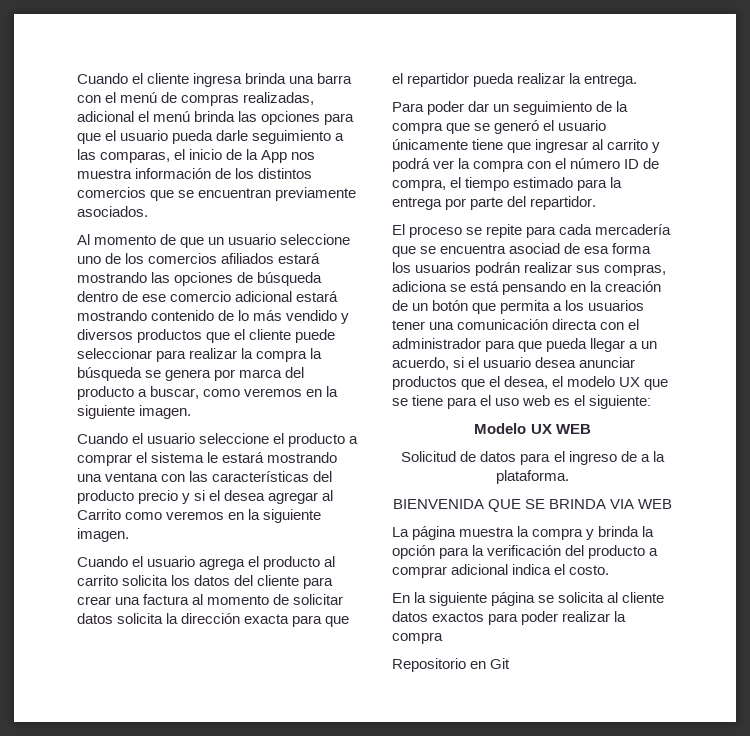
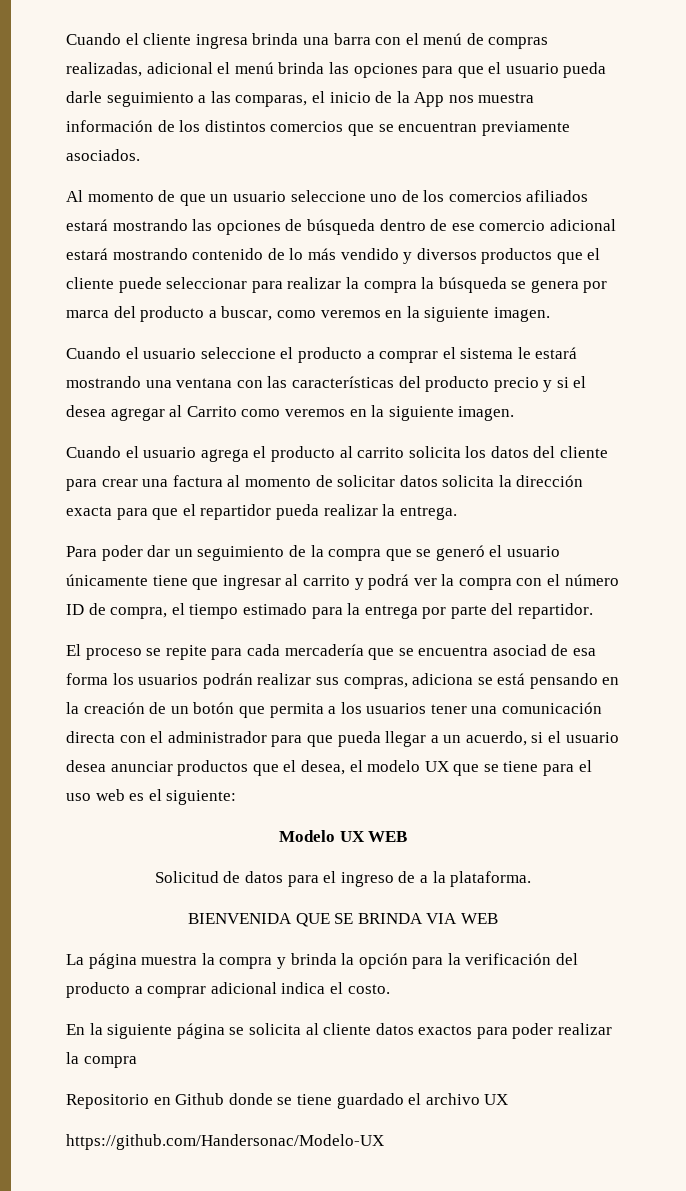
- Repositorio en Git
+ Repositorio en Github donde se tiene guardado el archivo UX
+ https://github.com/Handersonac/Modelo-UX

